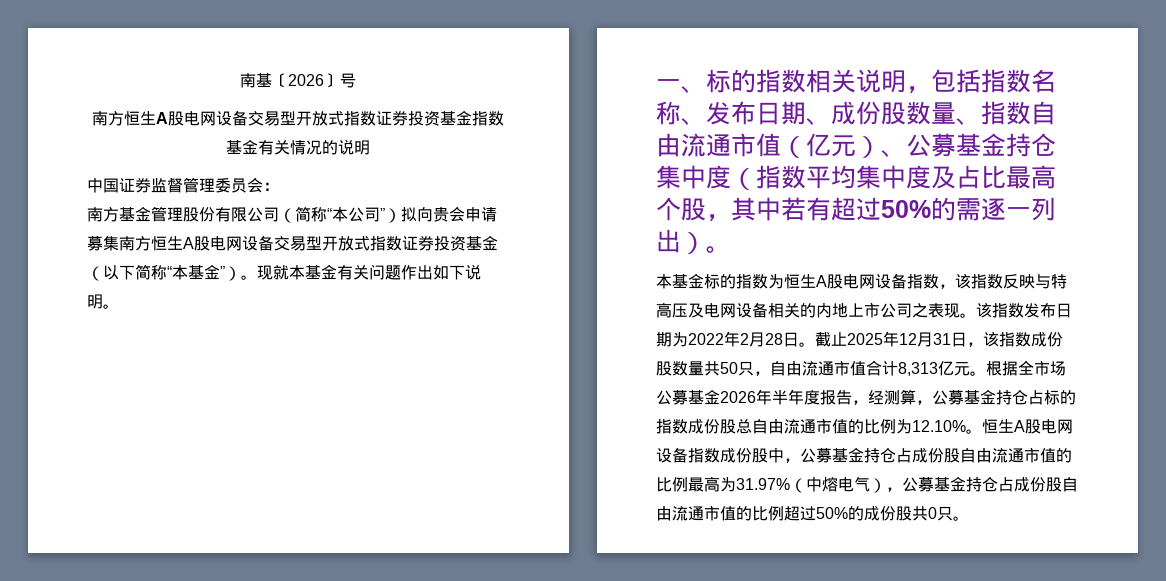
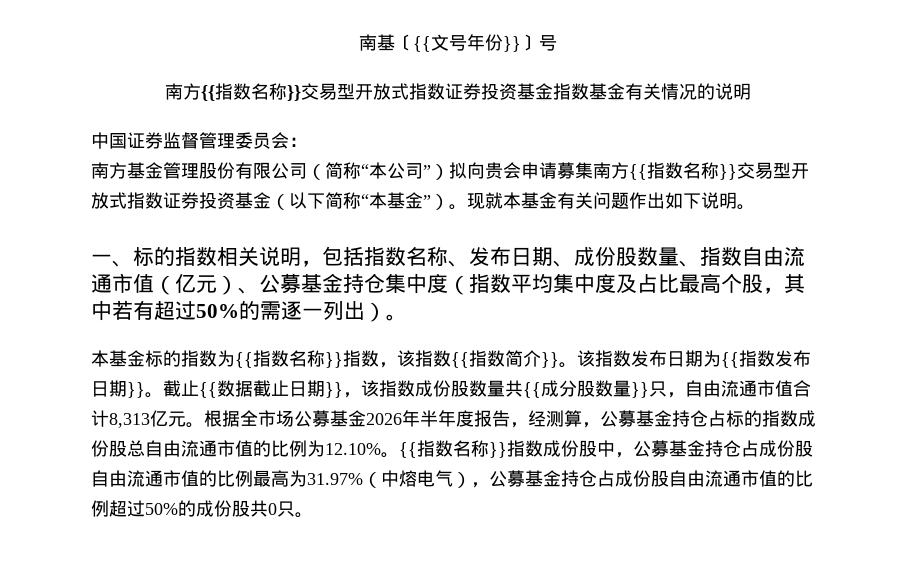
- 南基〔2026〕号
- 南方恒生A股电网设备交易型开放式指数证券投资基金指数基金有关情况的说明
+ 南基〔{{文号年份}}〕号
+ 南方{{指数名称}}交易型开放式指数证券投资基金指数基金有关情况的说明
- 南方基金管理股份有限公司（简称“本公司”）拟向贵会申请募集南方恒生A股电网设备交易型开放式指数证券投资基金（以下简称“本基金”）。
+ 南方基金管理股份有限公司（简称“本公司”）拟向贵会申请募集南方{{指数名称}}交易型开放式指数证券投资基金（以下简称“本基金”）。
- 本基金标的指数为恒生A股电网设备指数，该指数反映与特高压及电网设备相关的内地上市公司之表现。
+ 本基金标的指数为{{指数名称}}指数，该指数{{指数简介}}。
- 该指数发布日期为2022年2月28日。截止2025年12月31日，该指数成份股数量共50只，自由流通市值合计8,313亿元。
+ 该指数发布日期为{{指数发布日期}}。截止{{数据截止日期}}，该指数成份股数量共{{成分股数量}}只，自由流通市值合计8,313亿元。
- 恒生A股电网设备指数成份股中，公募基金持仓占成份股自由流通市值的比例最高为31.97%（中熔电气），公募基金持仓占成份股自由流通市值的比例超过50%的成份股共0只。
+ {{指数名称}}指数成份股中，公募基金持仓占成份股自由流通市值的比例最高为31.97%（中熔电气），公募基金持仓占成份股自由流通市值的比例超过50%的成份股共0只。

